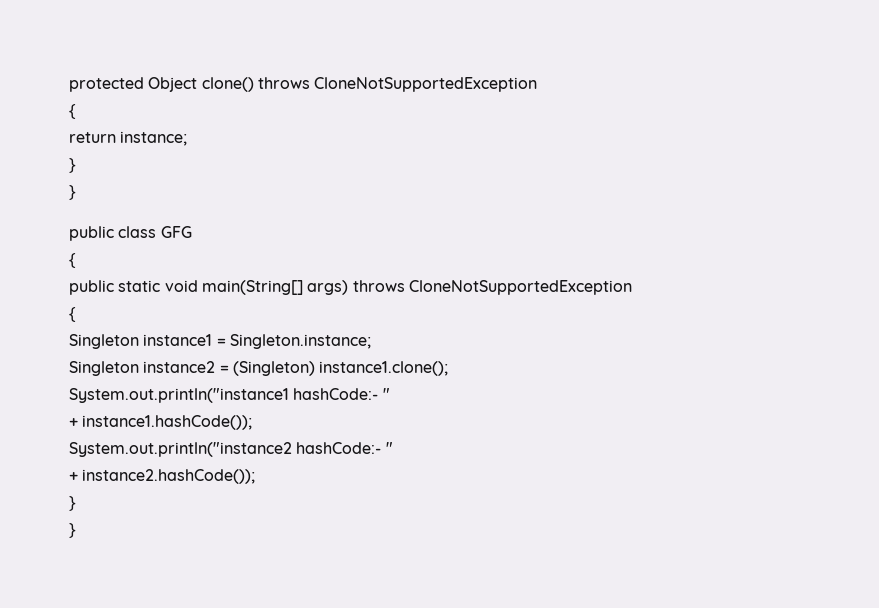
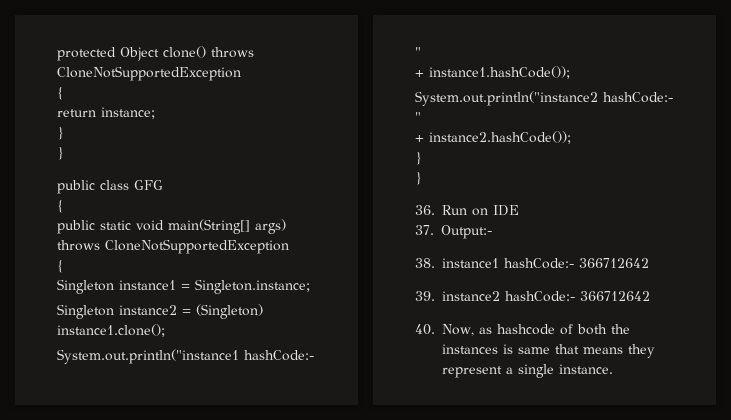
+ 36. Run on IDE
+ 37. Output:-
+ 38. instance1 hashCode:- 366712642
+ 39. instance2 hashCode:- 366712642
+ 40. Now, as hashcode of both the instances is same that means they represent a single instance.

